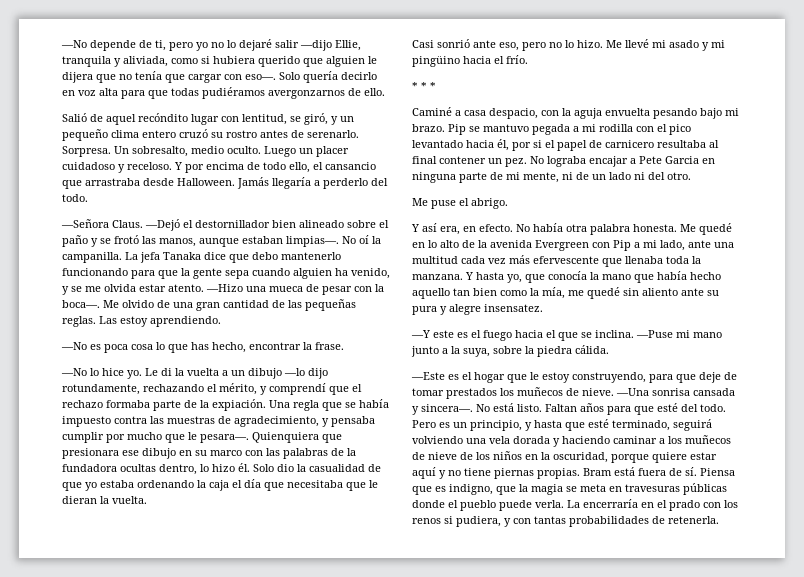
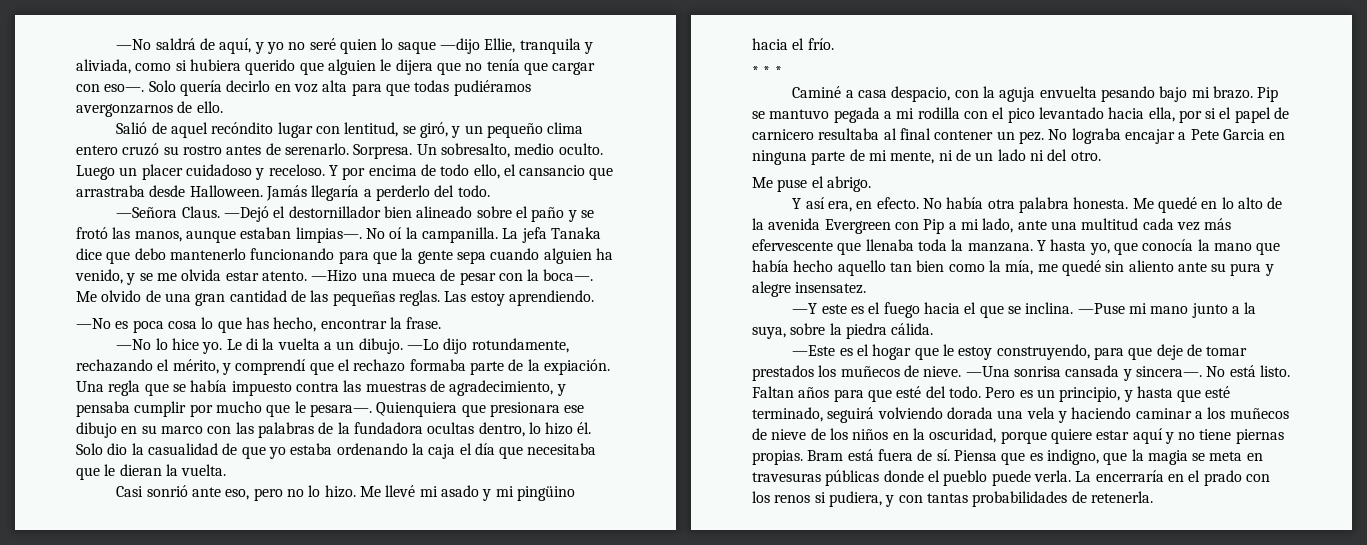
- —No depende de ti, pero yo no lo dejaré salir —dijo Ellie, tranquila y aliviada, como si hubiera querido que alguien le dijera que no tenía que cargar con eso—.
+ —No saldrá de aquí, y yo no seré quien lo saque —dijo Ellie, tranquila y aliviada, como si hubiera querido que alguien le dijera que no tenía que cargar con eso—.
- Le di la vuelta a un dibujo —lo dijo rotundamente, rechazando el mérito, y comprendí que el rechazo formaba parte de la expiación.
+ Le di la vuelta a un dibujo. —Lo dijo rotundamente, rechazando el mérito, y comprendí que el rechazo formaba parte de la expiación.
- Pip se mantuvo pegada a mi rodilla con el pico levantado hacia él, por si el papel de carnicero resultaba al final contener un pez.
+ Pip se mantuvo pegada a mi rodilla con el pico levantado hacia ella, por si el papel de carnicero resultaba al final contener un pez.
- Pero es un principio, y hasta que esté terminado, seguirá volviendo una vela dorada y haciendo caminar a los muñecos de nieve de los niños en la oscuridad, porque quiere estar aquí y no tiene piernas propias.
+ Pero es un principio, y hasta que esté terminado, seguirá volviendo dorada una vela y haciendo caminar a los muñecos de nieve de los niños en la oscuridad, porque quiere estar aquí y no tiene piernas propias.

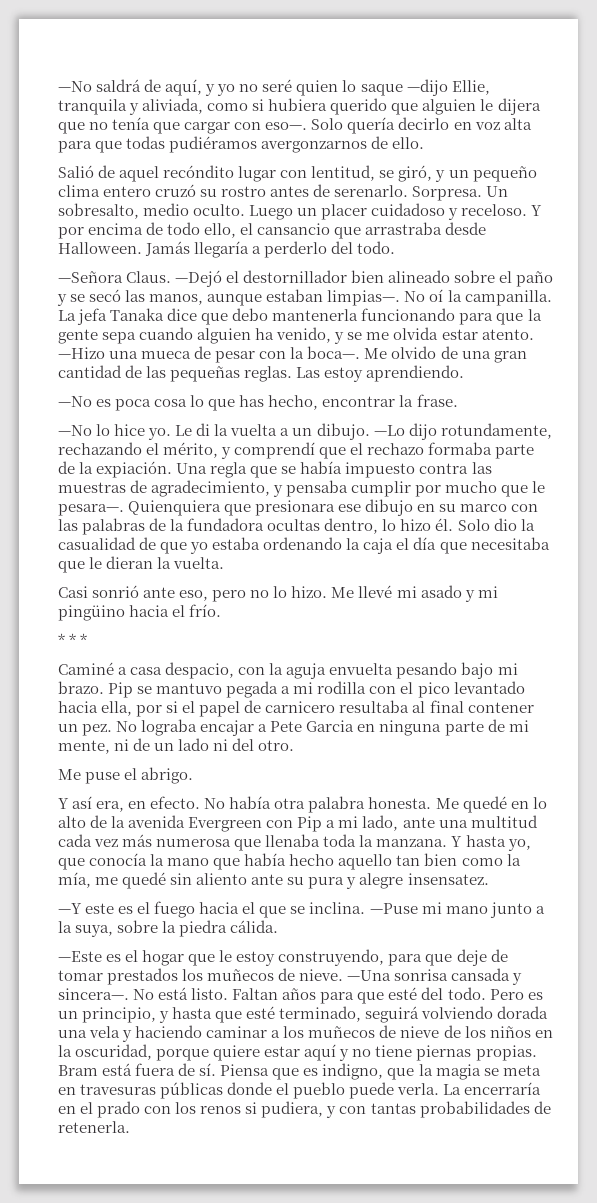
- —Dejó el destornillador bien alineado sobre el paño y se frotó las manos, aunque estaban limpias—.
+ —Dejó el destornillador bien alineado sobre el paño y se secó las manos, aunque estaban limpias—.
- La jefa Tanaka dice que debo mantenerlo funcionando para que la gente sepa cuando alguien ha venido, y se me olvida estar atento.
+ La jefa Tanaka dice que debo mantenerla funcionando para que la gente sepa cuando alguien ha venido, y se me olvida estar atento.
- Me quedé en lo alto de la avenida Evergreen con Pip a mi lado, ante una multitud cada vez más efervescente que llenaba toda la manzana.
+ Me quedé en lo alto de la avenida Evergreen con Pip a mi lado, ante una multitud cada vez más numerosa que llenaba toda la manzana.

